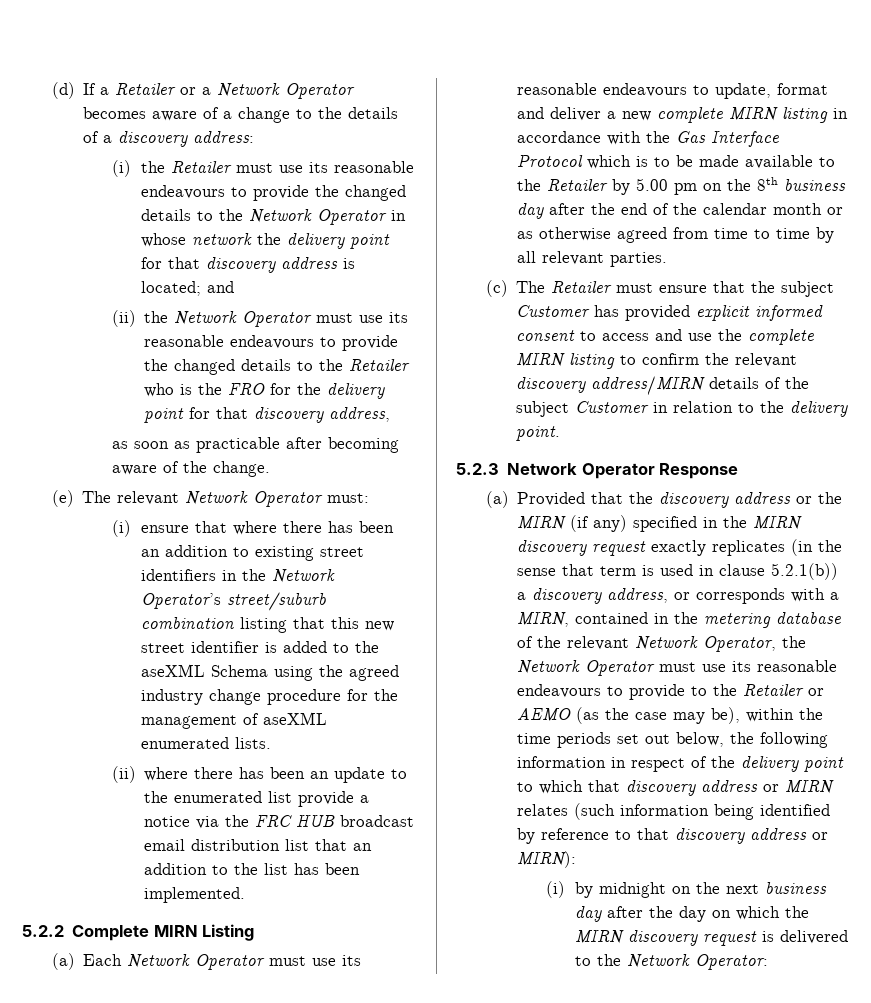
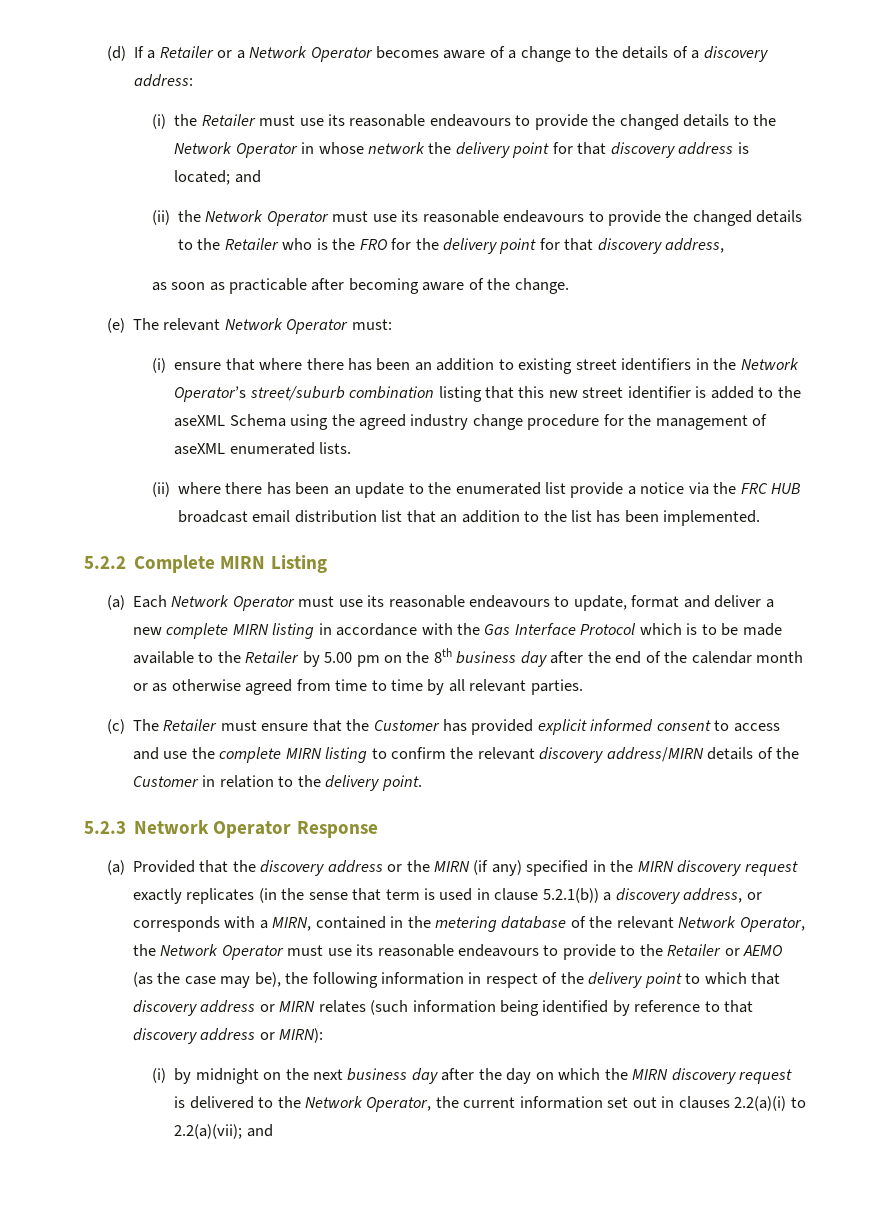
- (c) The Retailer must ensure that the subject Customer has provided explicit informed consent to access and use the complete MIRN listing to confirm the relevant discovery address/MIRN details of the subject Customer in relation to the delivery point.
+ (c) The Retailer must ensure that the Customer has provided explicit informed consent to access and use the complete MIRN listing to confirm the relevant discovery address/MIRN details of the Customer in relation to the delivery point.
- (a) Provided that the discovery address or the MIRN (if any) specified in the MIRN discovery request exactly replicates (in the sense that term is used in clause 5.2.1(b)) a discovery address, or corresponds with a MIRN, contained in the metering database of the relevant Network Operator, the Network Operator must use its reasonable endeavours to provide to the Retailer or AEMO (as the case may be), within the time periods set out below, the following information in respect of the delivery point to which that discovery address or MIRN relates (such information being identified by reference to that discovery address or MIRN):
+ (a) Provided that the discovery address or the MIRN (if any) specified in the MIRN discovery request exactly replicates (in the sense that term is used in clause 5.2.1(b)) a discovery address, or corresponds with a MIRN, contained in the metering database of the relevant Network Operator, the Network Operator must use its reasonable endeavours to provide to the Retailer or AEMO (as the case may be), the following information in respect of the delivery point to which that discovery address or MIRN relates (such information being identified by reference to that discovery address or MIRN):
- (i) by midnight on the next business day after the day on which the MIRN discovery request is delivered to the Network Operator:
+ (i) by midnight on the next business day after the day on which the MIRN discovery request is delivered to the Network Operator, the current information set out in clauses 2.2(a)(i) to 2.2(a)(vii); and

